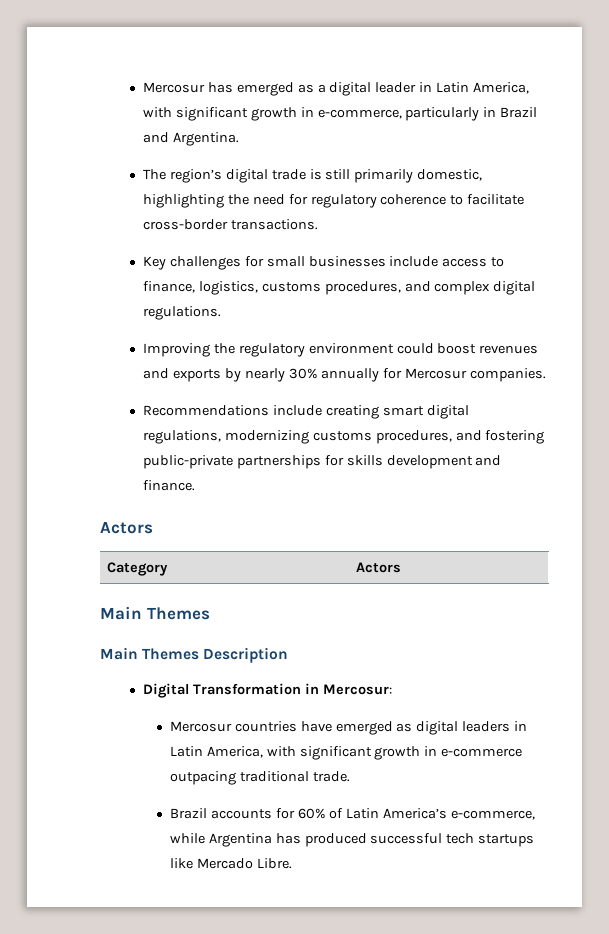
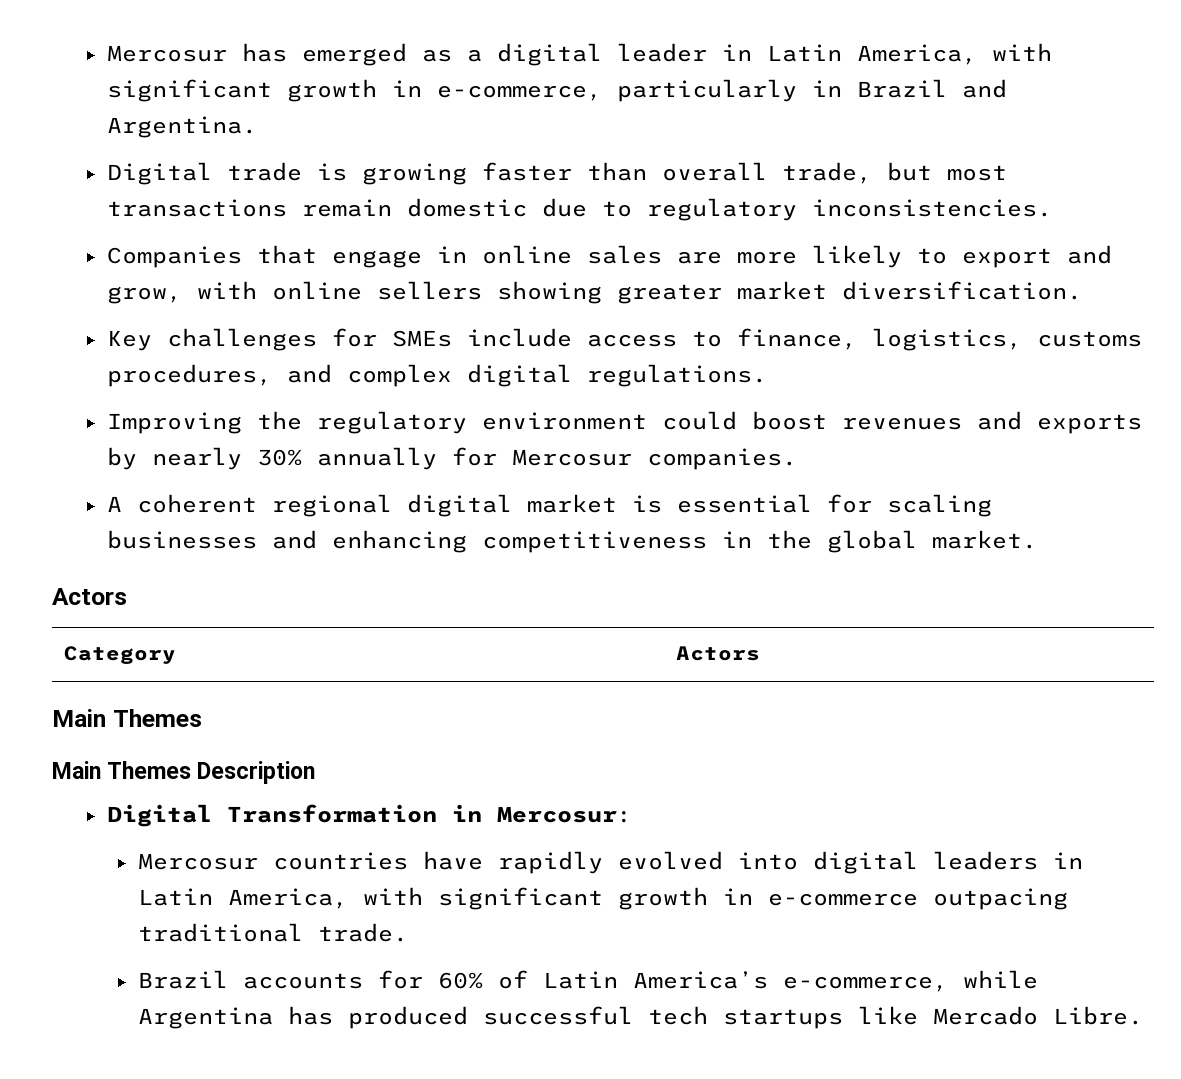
- The region’s digital trade is still primarily domestic, highlighting the need for regulatory coherence to facilitate cross-border transactions.
+ Digital trade is growing faster than overall trade, but most transactions remain domestic due to regulatory inconsistencies.
+ Companies that engage in online sales are more likely to export and grow, with online sellers showing greater market diversification.
- Key challenges for small businesses include access to finance, logistics, customs procedures, and complex digital regulations.
+ Key challenges for SMEs include access to finance, logistics, customs procedures, and complex digital regulations.
- Recommendations include creating smart digital regulations, modernizing customs procedures, and fostering public-private partnerships for skills development and finance.
+ A coherent regional digital market is essential for scaling businesses and enhancing competitiveness in the global market.
- Mercosur countries have emerged as digital leaders in Latin America, with significant growth in e-commerce outpacing traditional trade.
+ Mercosur countries have rapidly evolved into digital leaders in Latin America, with significant growth in e-commerce outpacing traditional trade.

